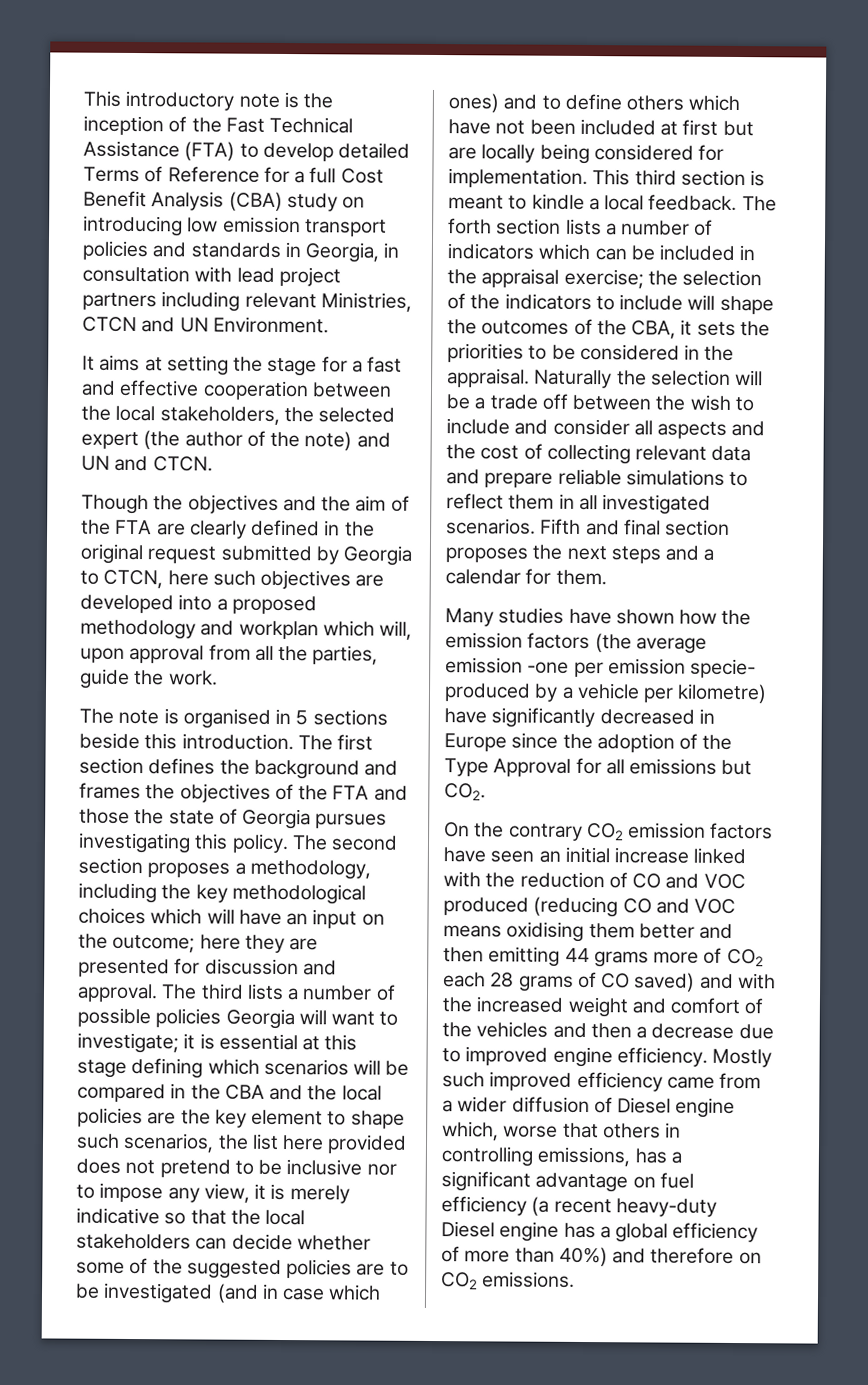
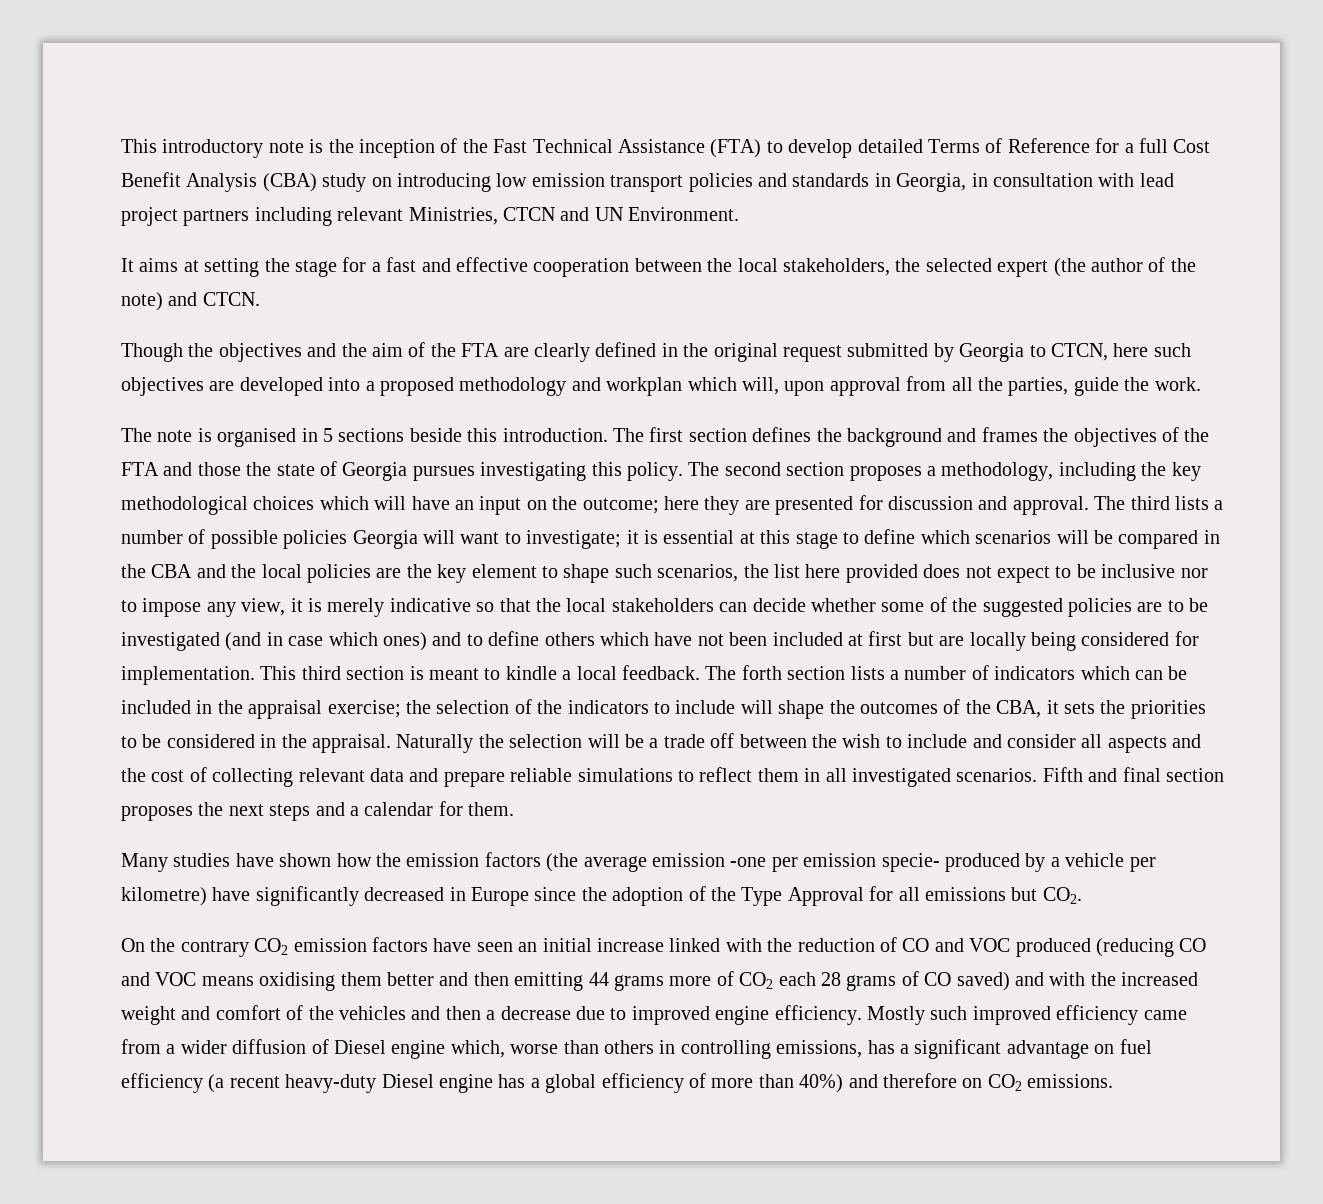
- It aims at setting the stage for a fast and effective cooperation between the local stakeholders, the selected expert (the author of the note) and UN and CTCN.
+ It aims at setting the stage for a fast and effective cooperation between the local stakeholders, the selected expert (the author of the note) and CTCN.
- it is essential at this stage defining which scenarios will be compared in the CBA and the local policies are the key element to shape such scenarios, the list here provided does not pretend to be inclusive nor to impose any view, it is merely indicative so that the local stakeholders can decide whether some of the suggested policies are to be investigated (and in case which ones) and to define others which have not been included at first but are locally being considered for implementation.
+ it is essential at this stage to define which scenarios will be compared in the CBA and the local policies are the key element to shape such scenarios, the list here provided does not expect to be inclusive nor to impose any view, it is merely indicative so that the local stakeholders can decide whether some of the suggested policies are to be investigated (and in case which ones) and to define others which have not been included at first but are locally being considered for implementation.
- Mostly such improved efficiency came from a wider diffusion of Diesel engine which, worse that others in controlling emissions, has a significant advantage on fuel efficiency (a recent heavy-duty Diesel engine has a global efficiency of more than 40%) and therefore on CO2 emissions.
+ Mostly such improved efficiency came from a wider diffusion of Diesel engine which, worse than others in controlling emissions, has a significant advantage on fuel efficiency (a recent heavy-duty Diesel engine has a global efficiency of more than 40%) and therefore on CO2 emissions.

